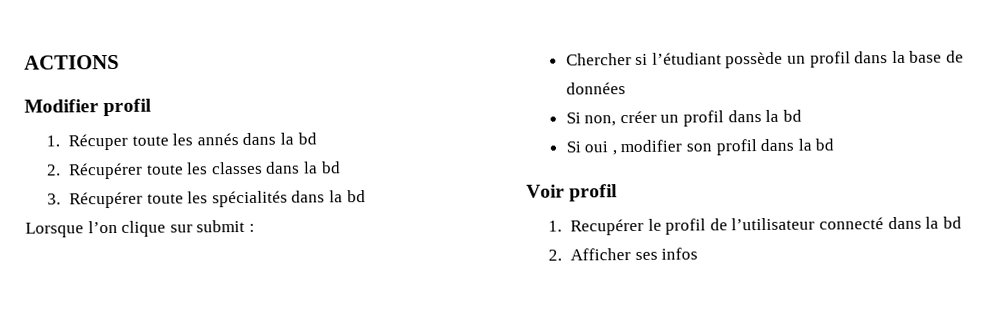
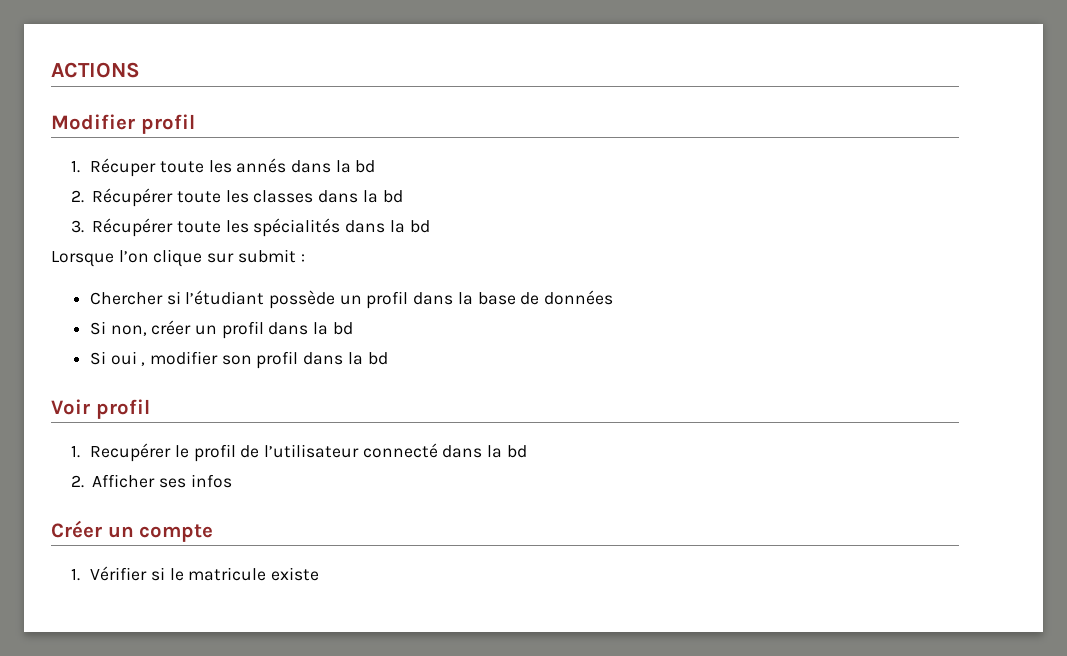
+ Créer un compte
+ 1. Vérifier si le matricule existe

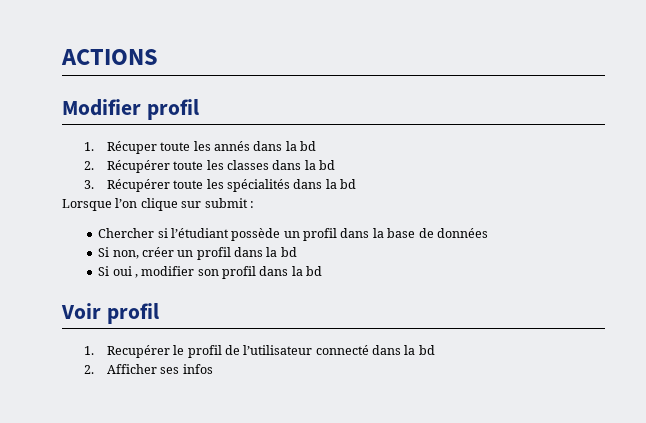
- Créer un compte
- 1. Vérifier si le matricule existe

